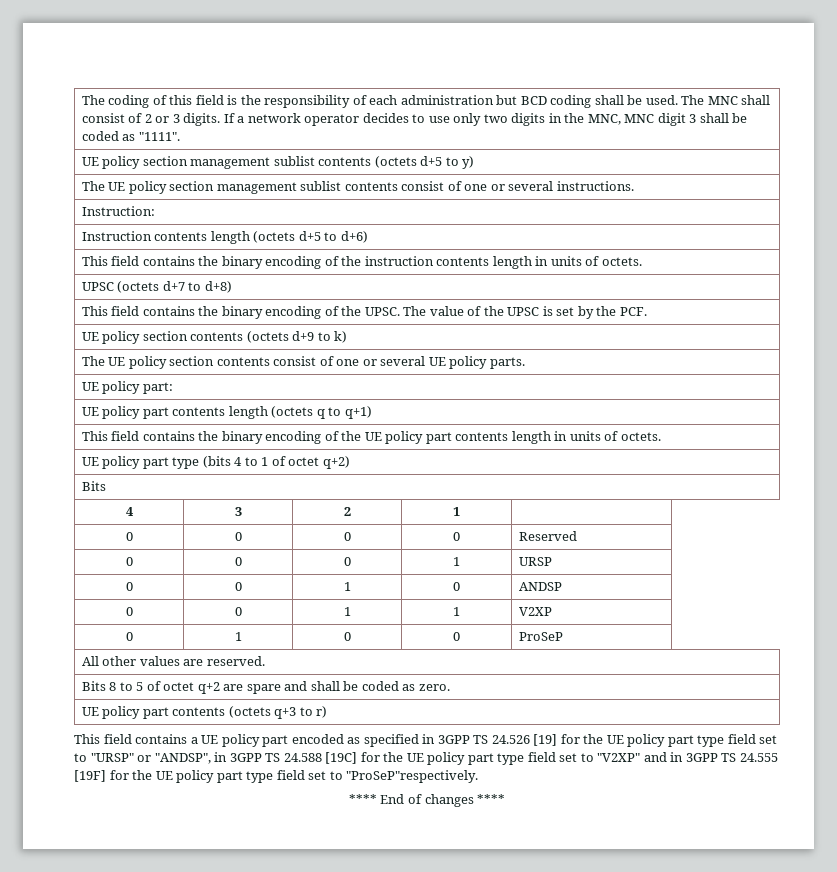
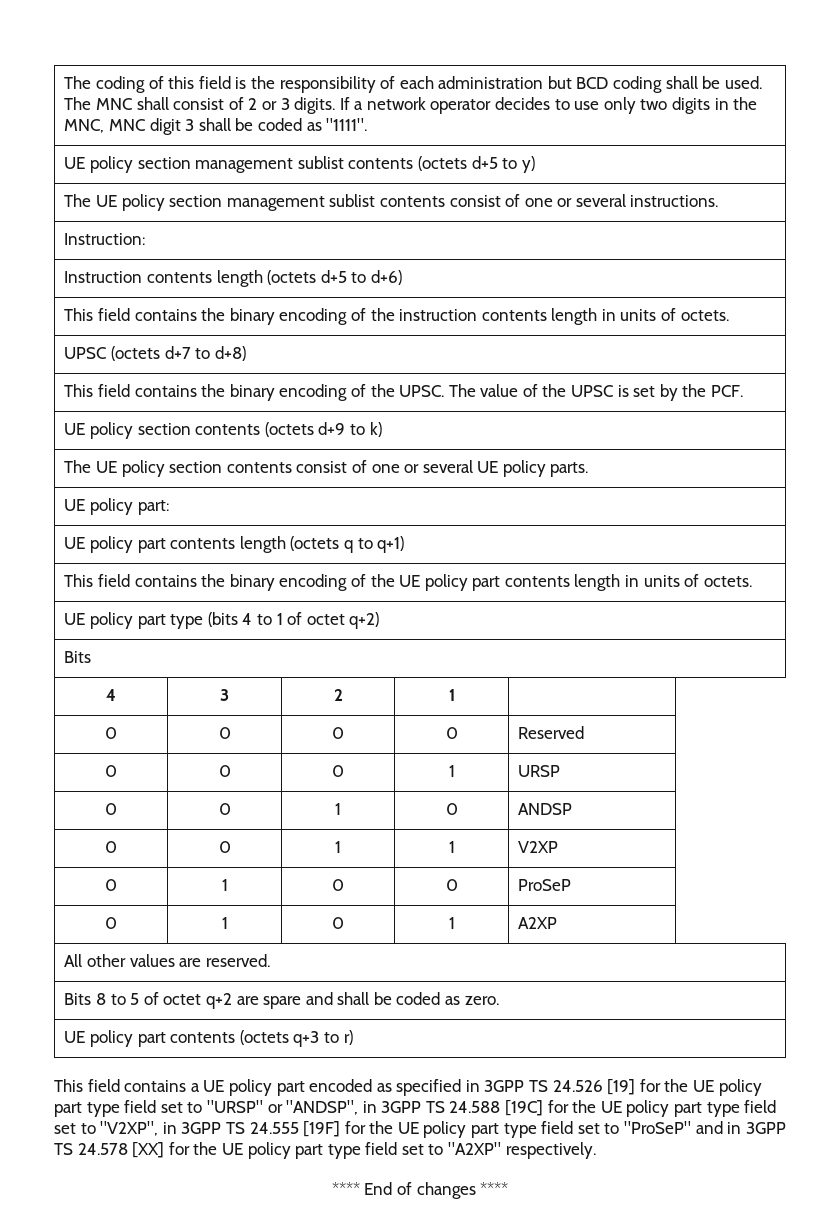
+ 0 | 1 | 0 | 1 | A2XP
- This field contains a UE policy part encoded as specified in 3GPP TS 24.526 [19] for the UE policy part type field set to "URSP" or "ANDSP", in 3GPP TS 24.588 [19C] for the UE policy part type field set to "V2XP" and in 3GPP TS 24.555 [19F] for the UE policy part type field set to "ProSeP"respectively.
+ This field contains a UE policy part encoded as specified in 3GPP TS 24.526 [19] for the UE policy part type field set to "URSP" or "ANDSP", in 3GPP TS 24.588 [19C] for the UE policy part type field set to "V2XP", in 3GPP TS 24.555 [19F] for the UE policy part type field set to "ProSeP" and in 3GPP TS 24.578 [XX] for the UE policy part type field set to "A2XP" respectively.

